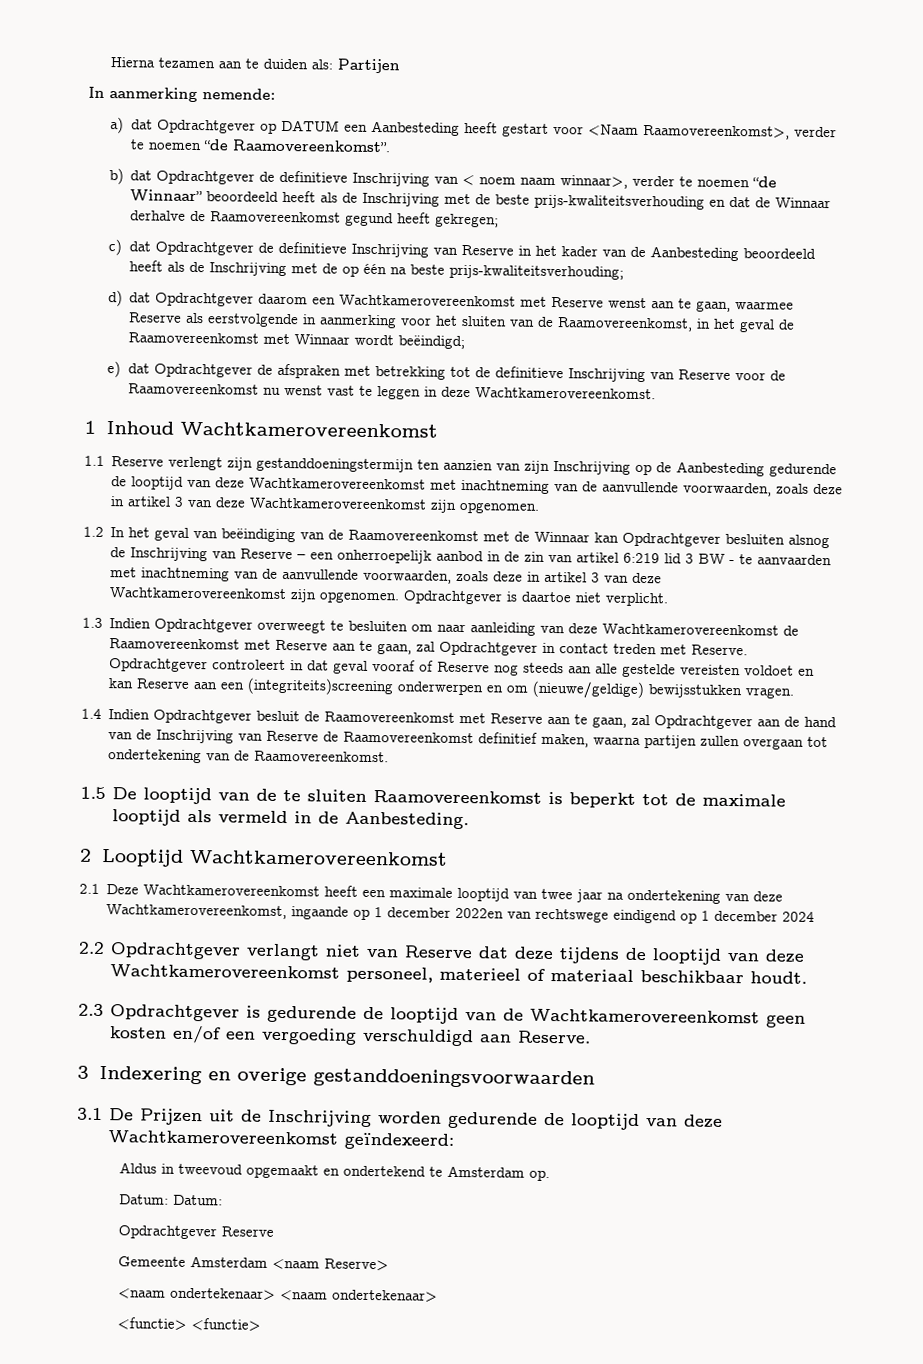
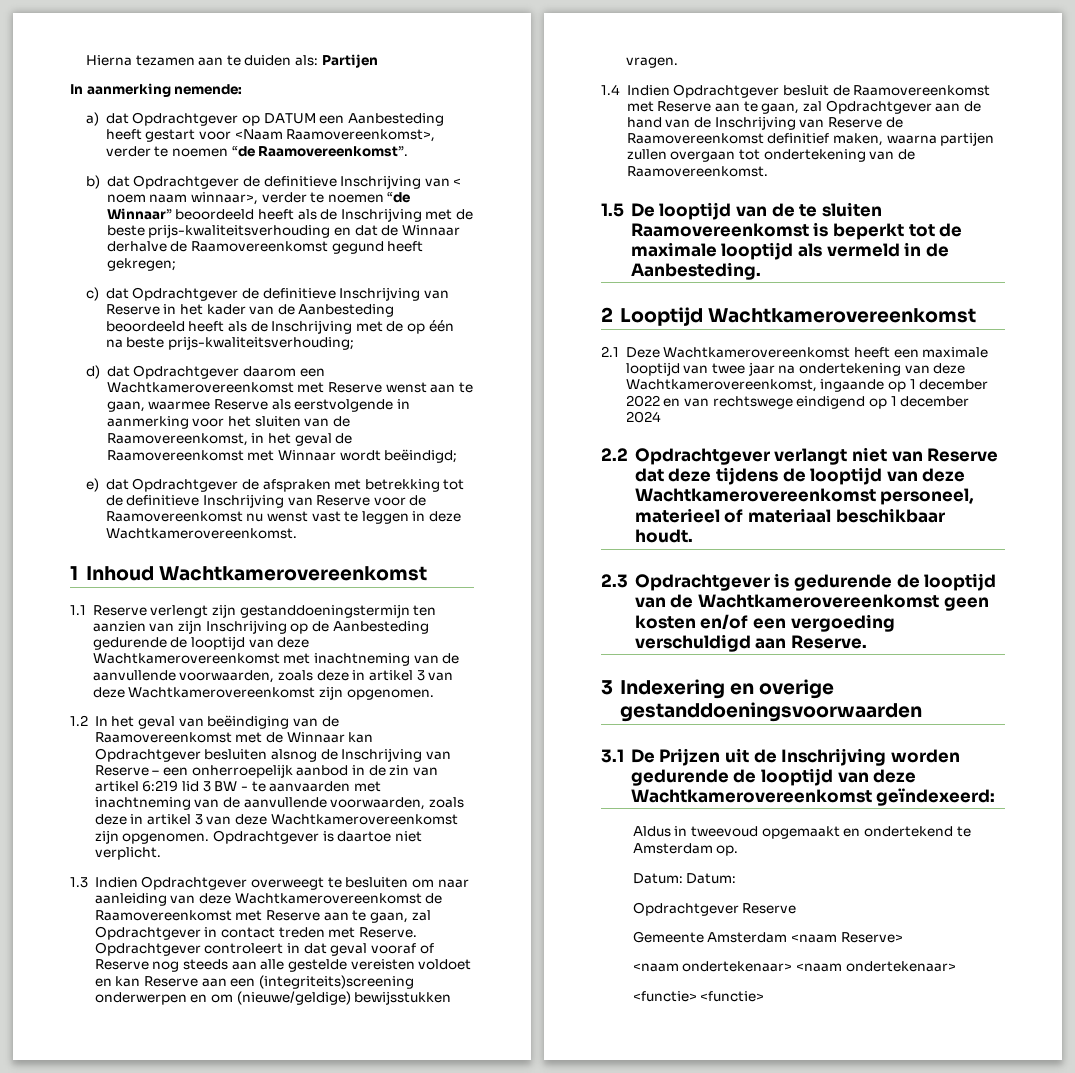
- 2.1 Deze Wachtkamerovereenkomst heeft een maximale looptijd van twee jaar na ondertekening van deze Wachtkamerovereenkomst, ingaande op 1 december 2022en van rechtswege eindigend op 1 december 2024
+ 2.1 Deze Wachtkamerovereenkomst heeft een maximale looptijd van twee jaar na ondertekening van deze Wachtkamerovereenkomst, ingaande op 1 december 2022 en van rechtswege eindigend op 1 december 2024

